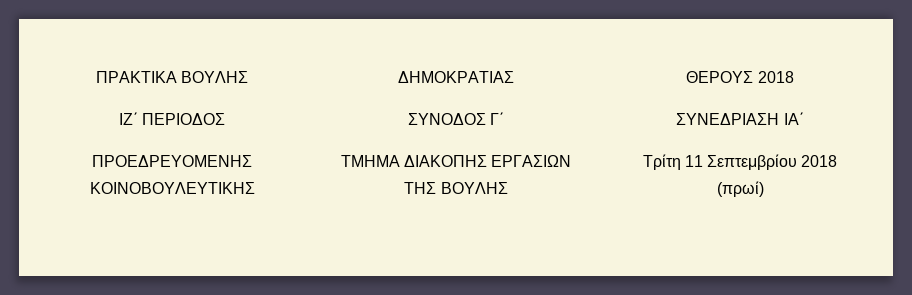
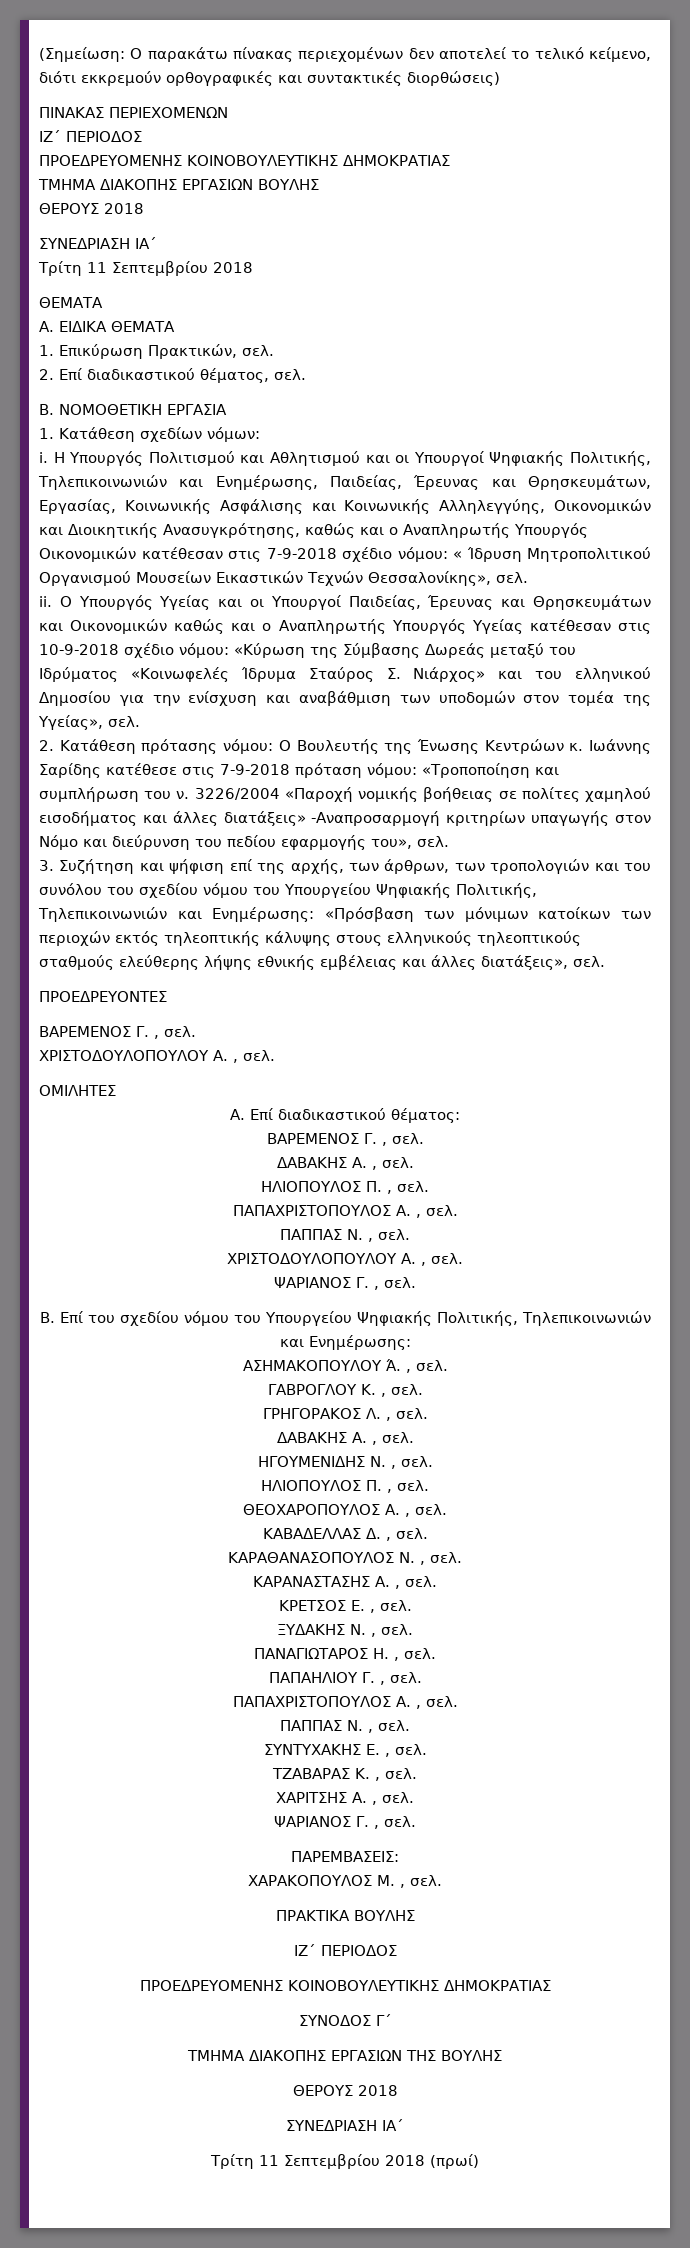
+ (Σημείωση: Ο παρακάτω πίνακας περιεχομένων δεν αποτελεί το τελικό κείμενο, διότι εκκρεμούν ορθογραφικές και συντακτικές διορθώσεις)
+ ΠΙΝΑΚΑΣ ΠΕΡΙΕΧΟΜΕΝΩΝ
+ ΙΖ΄ ΠΕΡΙΟΔΟΣ
+ ΠΡΟΕΔΡΕΥΟΜΕΝΗΣ ΚΟΙΝΟΒΟΥΛΕΥΤΙΚΗΣ ΔΗΜΟΚΡΑΤΙΑΣ
+ ΤΜΗΜΑ ΔΙΑΚΟΠΗΣ ΕΡΓΑΣΙΩΝ ΒΟΥΛΗΣ
+ ΘΕΡΟΥΣ 2018
+ ΣΥΝΕΔΡΙΑΣΗ ΙΑ΄
+ Τρίτη 11 Σεπτεμβρίου 2018
+ ΘΕΜΑΤΑ
+ Α. ΕΙΔΙΚΑ ΘΕΜΑΤΑ
+ 1. Επικύρωση Πρακτικών, σελ.
+ 2. Επί διαδικαστικού θέματος, σελ.
+ Β. ΝΟΜΟΘΕΤΙΚΗ ΕΡΓΑΣΙΑ
+ 1. Κατάθεση σχεδίων νόμων:
+ i. Η Υπουργός Πολιτισμού και Αθλητισμού και οι Υπουργοί Ψηφιακής Πολιτικής, Τηλεπικοινωνιών και Ενημέρωσης, Παιδείας, Έρευνας και Θρησκευμάτων, Εργασίας, Κοινωνικής Ασφάλισης και Κοινωνικής Αλληλεγγύης, Οικονομικών και Διοικητικής Ανασυγκρότησης, καθώς και ο Αναπληρωτής Υπουργός Οικονομικών κατέθεσαν στις 7-9-2018 σχέδιο νόμου: « Ίδρυση Μητροπολιτικού Οργανισμού Μουσείων Εικαστικών Τεχνών Θεσσαλονίκης», σελ.
+ ii. Ο Υπουργός Υγείας και οι Υπουργοί Παιδείας, Έρευνας και Θρησκευμάτων και Οικονομικών καθώς και ο Αναπληρωτής Υπουργός Υγείας κατέθεσαν στις 10-9-2018 σχέδιο νόμου: «Κύρωση της Σύμβασης Δωρεάς μεταξύ του Ιδρύματος «Κοινωφελές Ίδρυμα Σταύρος Σ. Νιάρχος» και του ελληνικού Δημοσίου για την ενίσχυση και αναβάθμιση των υποδομών στον τομέα της Υγείας», σελ.
+ 2. Κατάθεση πρότασης νόμου: Ο Βουλευτής της Ένωσης Κεντρώων κ. Ιωάννης Σαρίδης κατέθεσε στις 7-9-2018 πρόταση νόμου: «Τροποποίηση και συμπλήρωση του ν. 3226/2004 «Παροχή νομικής βοήθειας σε πολίτες χαμηλού εισοδήματος και άλλες διατάξεις» -Αναπροσαρμογή κριτηρίων υπαγωγής στον Νόμο και διεύρυνση του πεδίου εφαρμογής του», σελ.
+ 3. Συζήτηση και ψήφιση επί της αρχής, των άρθρων, των τροπολογιών και του συνόλου του σχεδίου νόμου του Υπουργείου Ψηφιακής Πολιτικής, Τηλεπικοινωνιών και Ενημέρωσης: «Πρόσβαση των μόνιμων κατοίκων των περιοχών εκτός τηλεοπτικής κάλυψης στους ελληνικούς τηλεοπτικούς σταθμούς ελεύθερης λήψης εθνικής εμβέλειας και άλλες διατάξεις», σελ.
+ ΠΡΟΕΔΡΕΥΟΝΤΕΣ
+ ΒΑΡΕΜΕΝΟΣ Γ. , σελ.
+ ΧΡΙΣΤΟΔΟΥΛΟΠΟΥΛΟΥ Α. , σελ.
+ ΟΜΙΛΗΤΕΣ
+ Α. Επί διαδικαστικού θέματος:
+ ΒΑΡΕΜΕΝΟΣ Γ. , σελ.
+ ΔΑΒΑΚΗΣ Α. , σελ.
+ ΗΛΙΟΠΟΥΛΟΣ Π. , σελ.
+ ΠΑΠΑΧΡΙΣΤΟΠΟΥΛΟΣ Α. , σελ.
+ ΠΑΠΠΑΣ Ν. , σελ.
+ ΧΡΙΣΤΟΔΟΥΛΟΠΟΥΛΟΥ Α. , σελ.
+ ΨΑΡΙΑΝΟΣ Γ. , σελ.
+ Β. Επί του σχεδίου νόμου του Υπουργείου Ψηφιακής Πολιτικής, Τηλεπικοινωνιών και Ενημέρωσης:
+ ΑΣΗΜΑΚΟΠΟΥΛΟΥ Ά. , σελ.
+ ΓΑΒΡΟΓΛΟΥ Κ. , σελ.
+ ΓΡΗΓΟΡΑΚΟΣ Λ. , σελ.
+ ΔΑΒΑΚΗΣ Α. , σελ.
+ ΗΓΟΥΜΕΝΙΔΗΣ Ν. , σελ.
+ ΗΛΙΟΠΟΥΛΟΣ Π. , σελ.
+ ΘΕΟΧΑΡΟΠΟΥΛΟΣ Α. , σελ.
+ ΚΑΒΑΔΕΛΛΑΣ Δ. , σελ.
+ ΚΑΡΑΘΑΝΑΣΟΠΟΥΛΟΣ Ν. , σελ.
+ ΚΑΡΑΝΑΣΤΑΣΗΣ Α. , σελ.
+ ΚΡΕΤΣΟΣ Ε. , σελ.
+ ΞΥΔΑΚΗΣ Ν. , σελ.
+ ΠΑΝΑΓΙΩΤΑΡΟΣ Η. , σελ.
+ ΠΑΠΑΗΛΙΟΥ Γ. , σελ.
+ ΠΑΠΑΧΡΙΣΤΟΠΟΥΛΟΣ Α. , σελ.
+ ΠΑΠΠΑΣ Ν. , σελ.
+ ΣΥΝΤΥΧΑΚΗΣ Ε. , σελ.
+ ΤΖΑΒΑΡΑΣ Κ. , σελ.
+ ΧΑΡΙΤΣΗΣ Α. , σελ.
+ ΨΑΡΙΑΝΟΣ Γ. , σελ.
+ ΠΑΡΕΜΒΑΣΕΙΣ:
+ ΧΑΡΑΚΟΠΟΥΛΟΣ Μ. , σελ.

